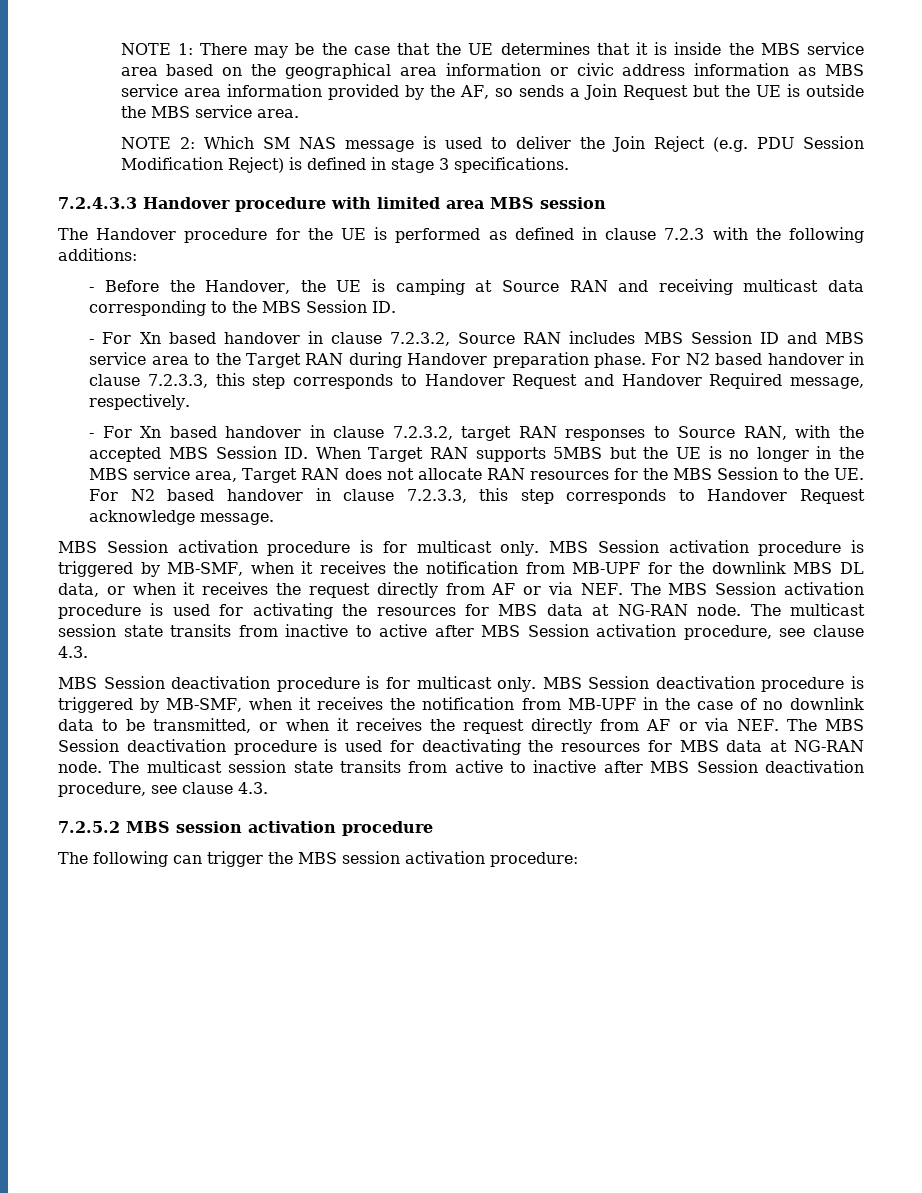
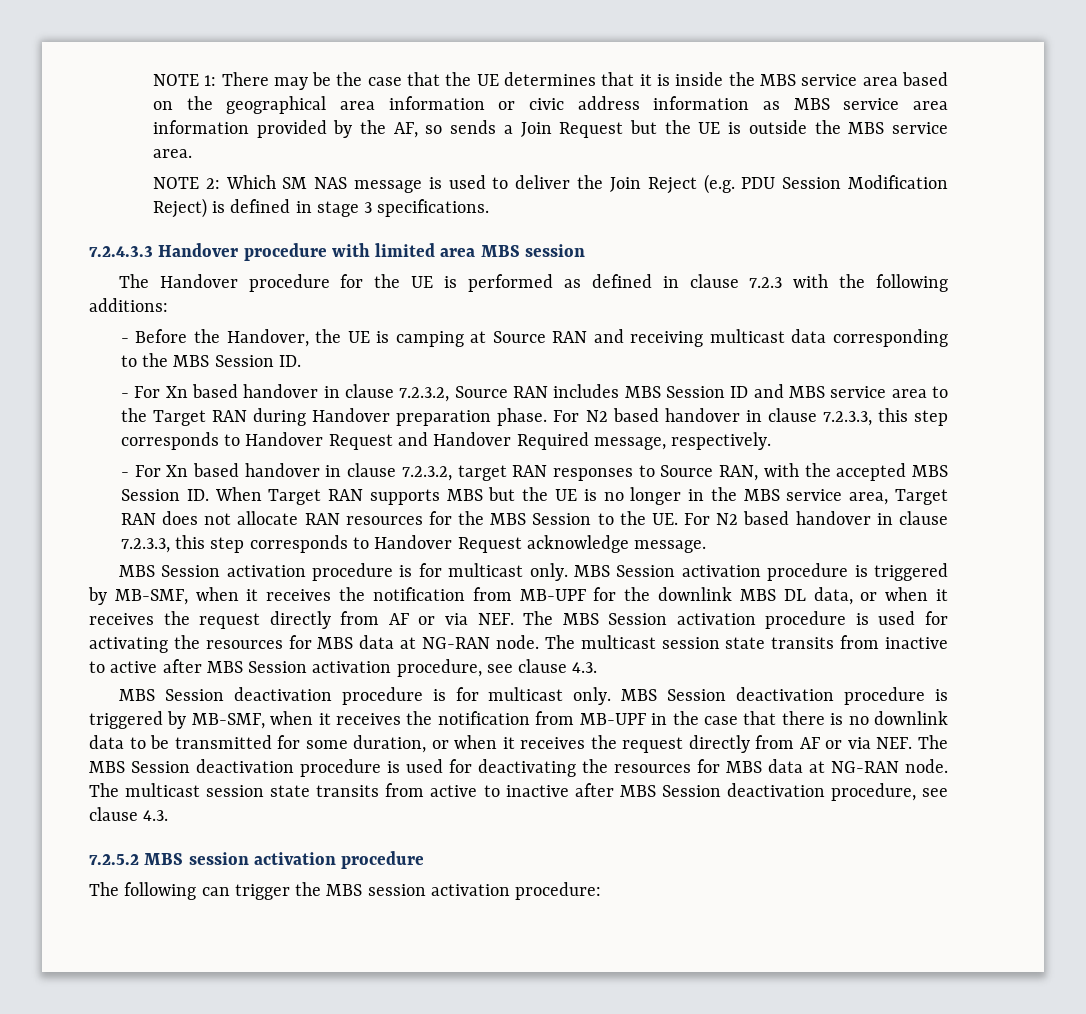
- - For Xn based handover in clause 7.2.3.2, target RAN responses to Source RAN, with the accepted MBS Session ID. When Target RAN supports 5MBS but the UE is no longer in the MBS service area, Target RAN does not allocate RAN resources for the MBS Session to the UE. For N2 based handover in clause 7.2.3.3, this step corresponds to Handover Request acknowledge message.
+ - For Xn based handover in clause 7.2.3.2, target RAN responses to Source RAN, with the accepted MBS Session ID. When Target RAN supports MBS but the UE is no longer in the MBS service area, Target RAN does not allocate RAN resources for the MBS Session to the UE. For N2 based handover in clause 7.2.3.3, this step corresponds to Handover Request acknowledge message.
- MBS Session deactivation procedure is triggered by MB-SMF, when it receives the notification from MB-UPF in the case of no downlink data to be transmitted, or when it receives the request directly from AF or via NEF. The MBS Session deactivation procedure is used for deactivating the resources for MBS data at NG-RAN node.
+ MBS Session deactivation procedure is triggered by MB-SMF, when it receives the notification from MB-UPF in the case that there is no downlink data to be transmitted for some duration, or when it receives the request directly from AF or via NEF. The MBS Session deactivation procedure is used for deactivating the resources for MBS data at NG-RAN node.

